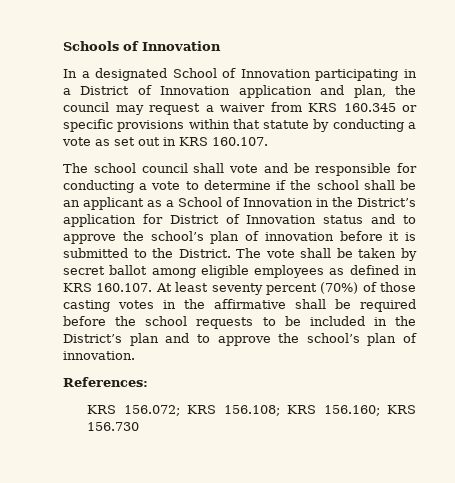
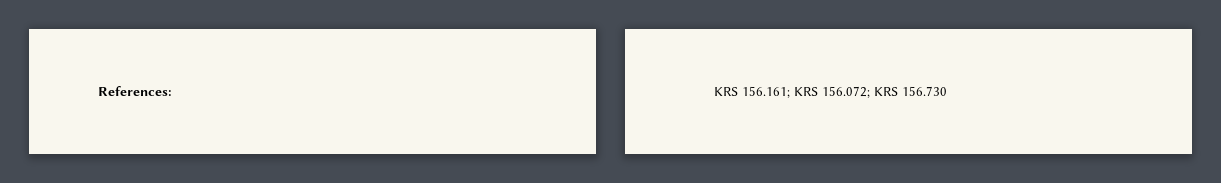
- Schools of Innovation
- In a designated School of Innovation participating in a District of Innovation application and plan, the council may request a waiver from KRS 160.345 or specific provisions within that statute by conducting a vote as set out in KRS 160.107.
- The school council shall vote and be responsible for conducting a vote to determine if the school shall be an applicant as a School of Innovation in the District’s application for District of Innovation status and to approve the school’s plan of innovation before it is submitted to the District. The vote shall be taken by secret ballot among eligible employees as defined in KRS 160.107. At least seventy percent (70%) of those casting votes in the affirmative shall be required before the school requests to be included in the District’s plan and to approve the school’s plan of innovation.
  References:
- KRS 156.072; KRS 156.108; KRS 156.160; KRS 156.730
+ KRS 156.161; KRS 156.072; KRS 156.730

